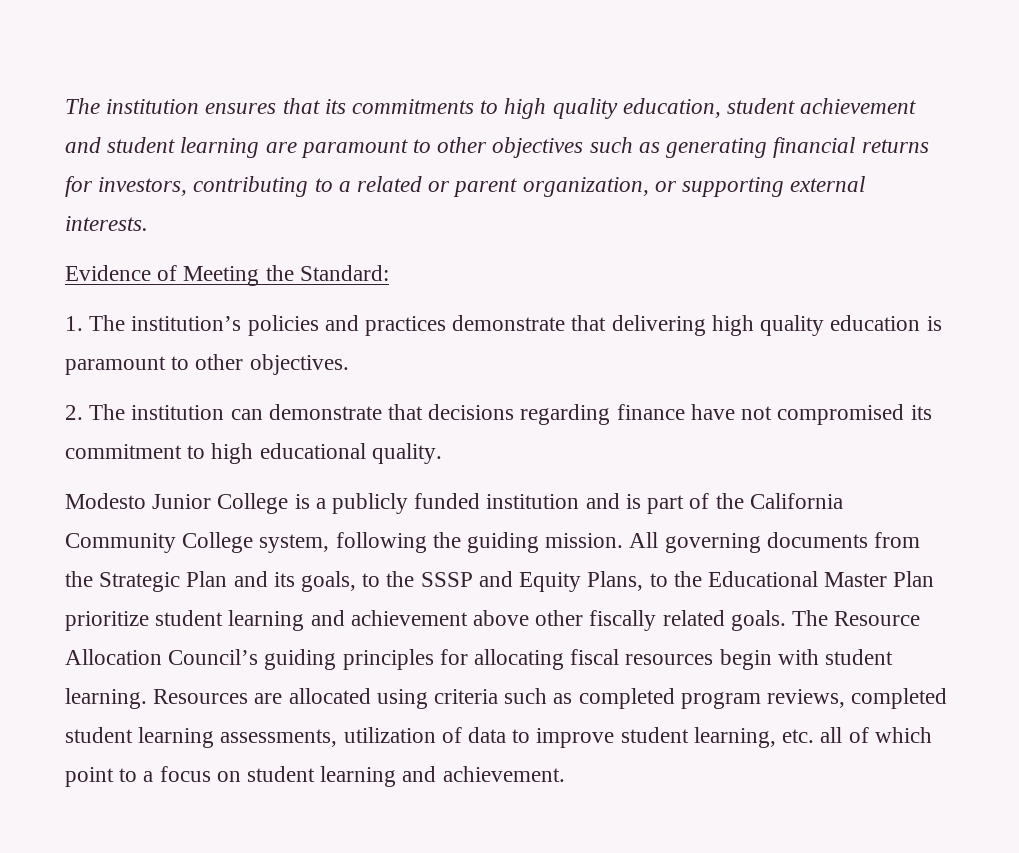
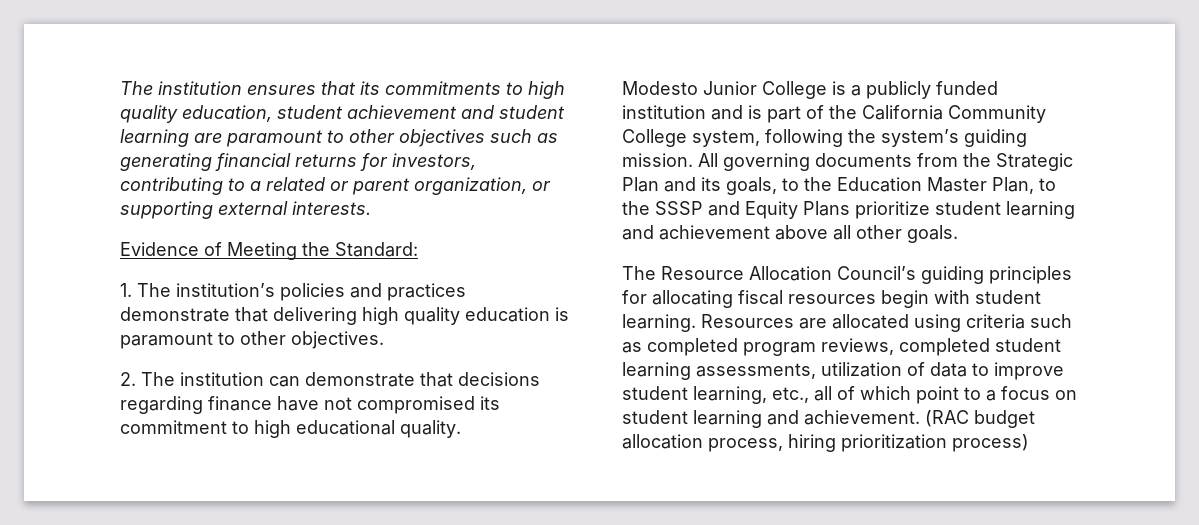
- Modesto Junior College is a publicly funded institution and is part of the California Community College system, following the guiding mission.
+ Modesto Junior College is a publicly funded institution and is part of the California Community College system, following the system’s guiding mission.
- All governing documents from the Strategic Plan and its goals, to the SSSP and Equity Plans, to the Educational Master Plan prioritize student learning and achievement above other fiscally related goals. The Resource Allocation Council’s guiding principles for allocating fiscal resources begin with student learning.
+ All governing documents from the Strategic Plan and its goals, to the Education Master Plan, to the SSSP and Equity Plans prioritize student learning and achievement above all other goals.
+ The Resource Allocation Council’s guiding principles for allocating fiscal resources begin with student learning.
- Resources are allocated using criteria such as completed program reviews, completed student learning assessments, utilization of data to improve student learning, etc. all of which point to a focus on student learning and achievement.
+ Resources are allocated using criteria such as completed program reviews, completed student learning assessments, utilization of data to improve student learning, etc., all of which point to a focus on student learning and achievement.
+ (RAC budget allocation process, hiring prioritization process)

